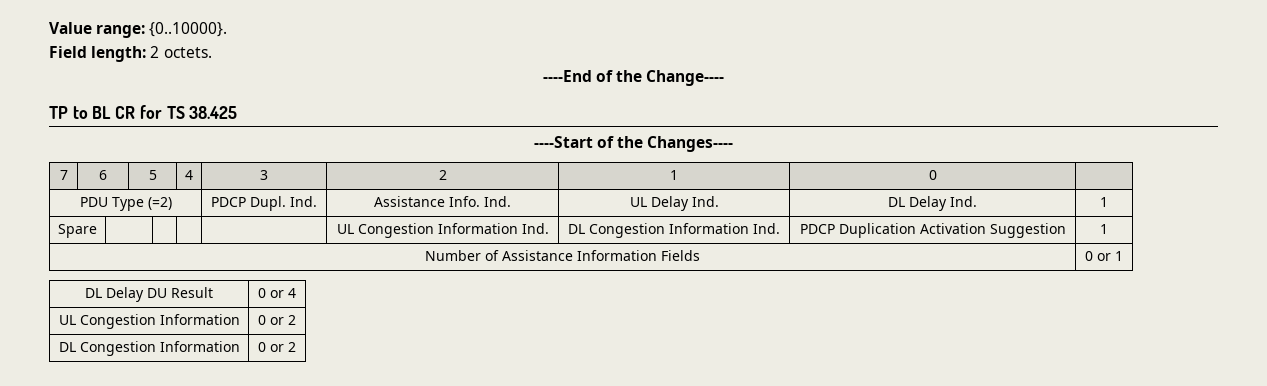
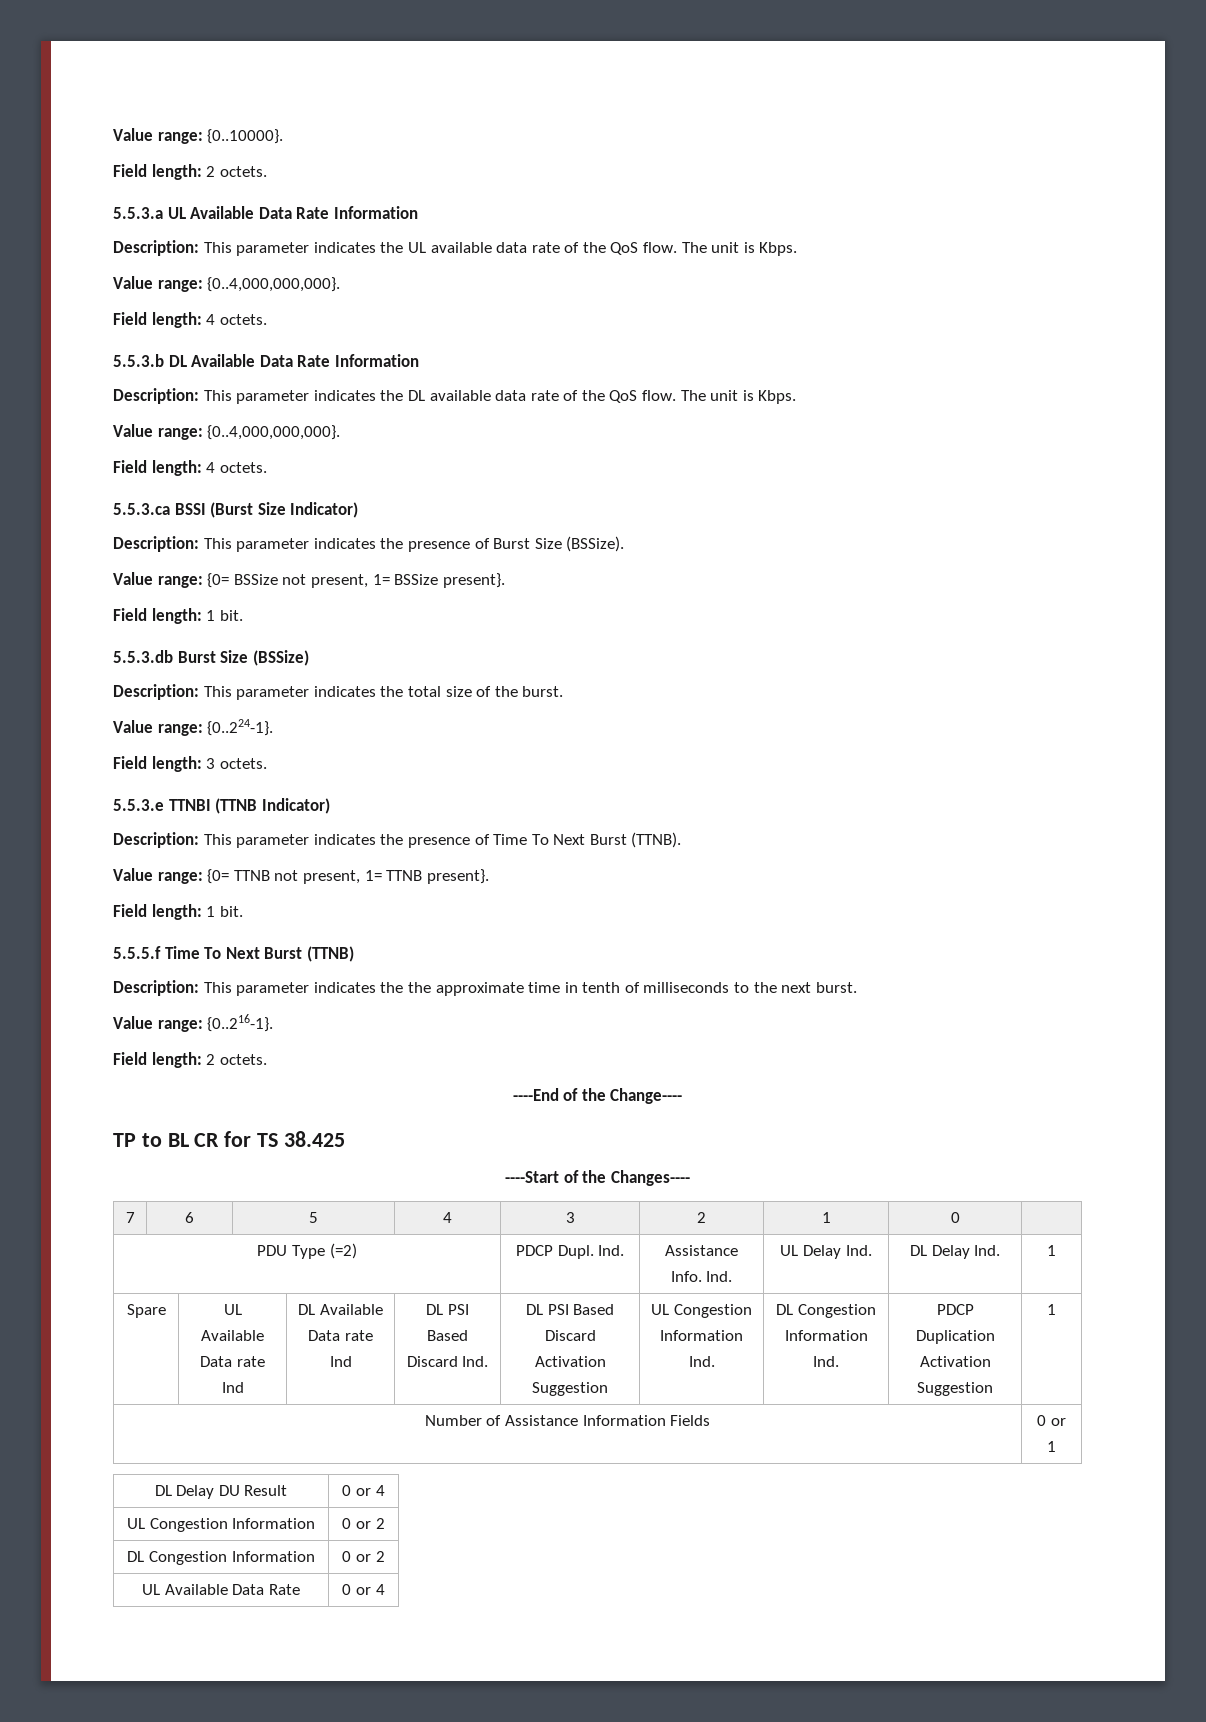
+ 5.5.3.a UL Available Data Rate Information
+ Description: This parameter indicates the UL available data rate of the QoS flow. The unit is Kbps.
+ Value range: {0..4,000,000,000}.
+ Field length: 4 octets.
+ 5.5.3.b DL Available Data Rate Information
+ Description: This parameter indicates the DL available data rate of the QoS flow. The unit is Kbps.
+ Value range: {0..4,000,000,000}.
+ Field length: 4 octets.
+ 5.5.3.ca BSSI (Burst Size Indicator)
+ Description: This parameter indicates the presence of Burst Size (BSSize).
+ Value range: {0= BSSize not present, 1= BSSize present}.
+ Field length: 1 bit.
+ 5.5.3.db Burst Size (BSSize)
+ Description: This parameter indicates the total size of the burst.
+ Value range: {0..224-1}.
+ Field length: 3 octets.
+ 5.5.3.e TTNBI (TTNB Indicator)
+ Description: This parameter indicates the presence of Time To Next Burst (TTNB).
+ Value range: {0= TTNB not present, 1= TTNB present}.
+ Field length: 1 bit.
+ 5.5.5.f Time To Next Burst (TTNB)
+ Description: This parameter indicates the the approximate time in tenth of milliseconds to the next burst.
+ Value range: {0..216-1}.
+ Field length: 2 octets.
- Spare | | | | | UL Congestion Information Ind. | DL Congestion Information Ind. | PDCP Duplication Activation Suggestion | 1
+ Spare | UL Available Data rate Ind | DL Available Data rate Ind | DL PSI Based Discard Ind. | DL PSI Based Discard Activation Suggestion | UL Congestion Information Ind. | DL Congestion Information Ind. | PDCP Duplication Activation Suggestion | 1
+ UL Available Data Rate | 0 or 4

